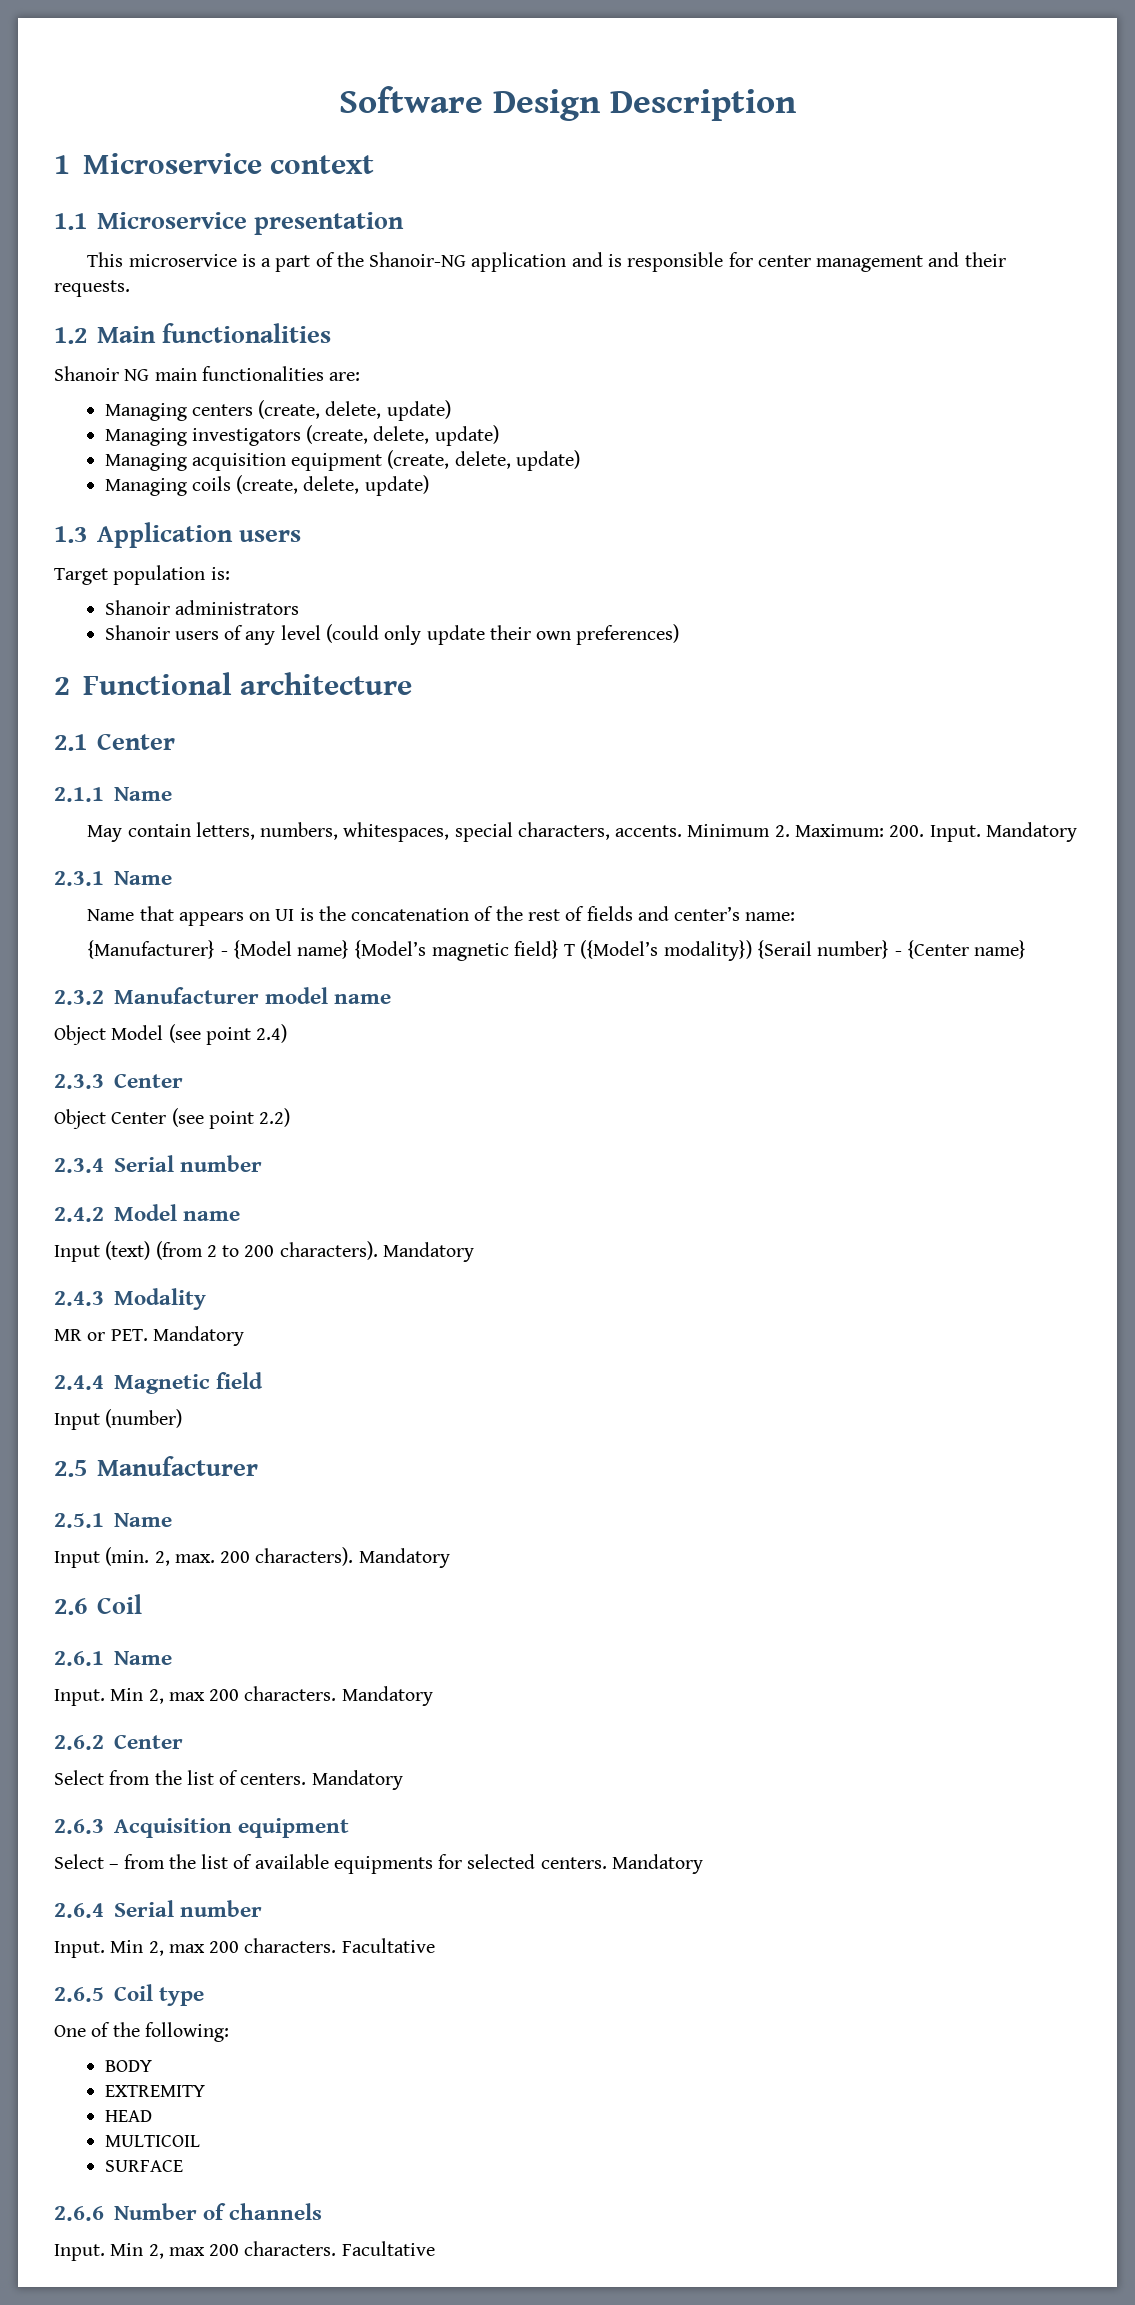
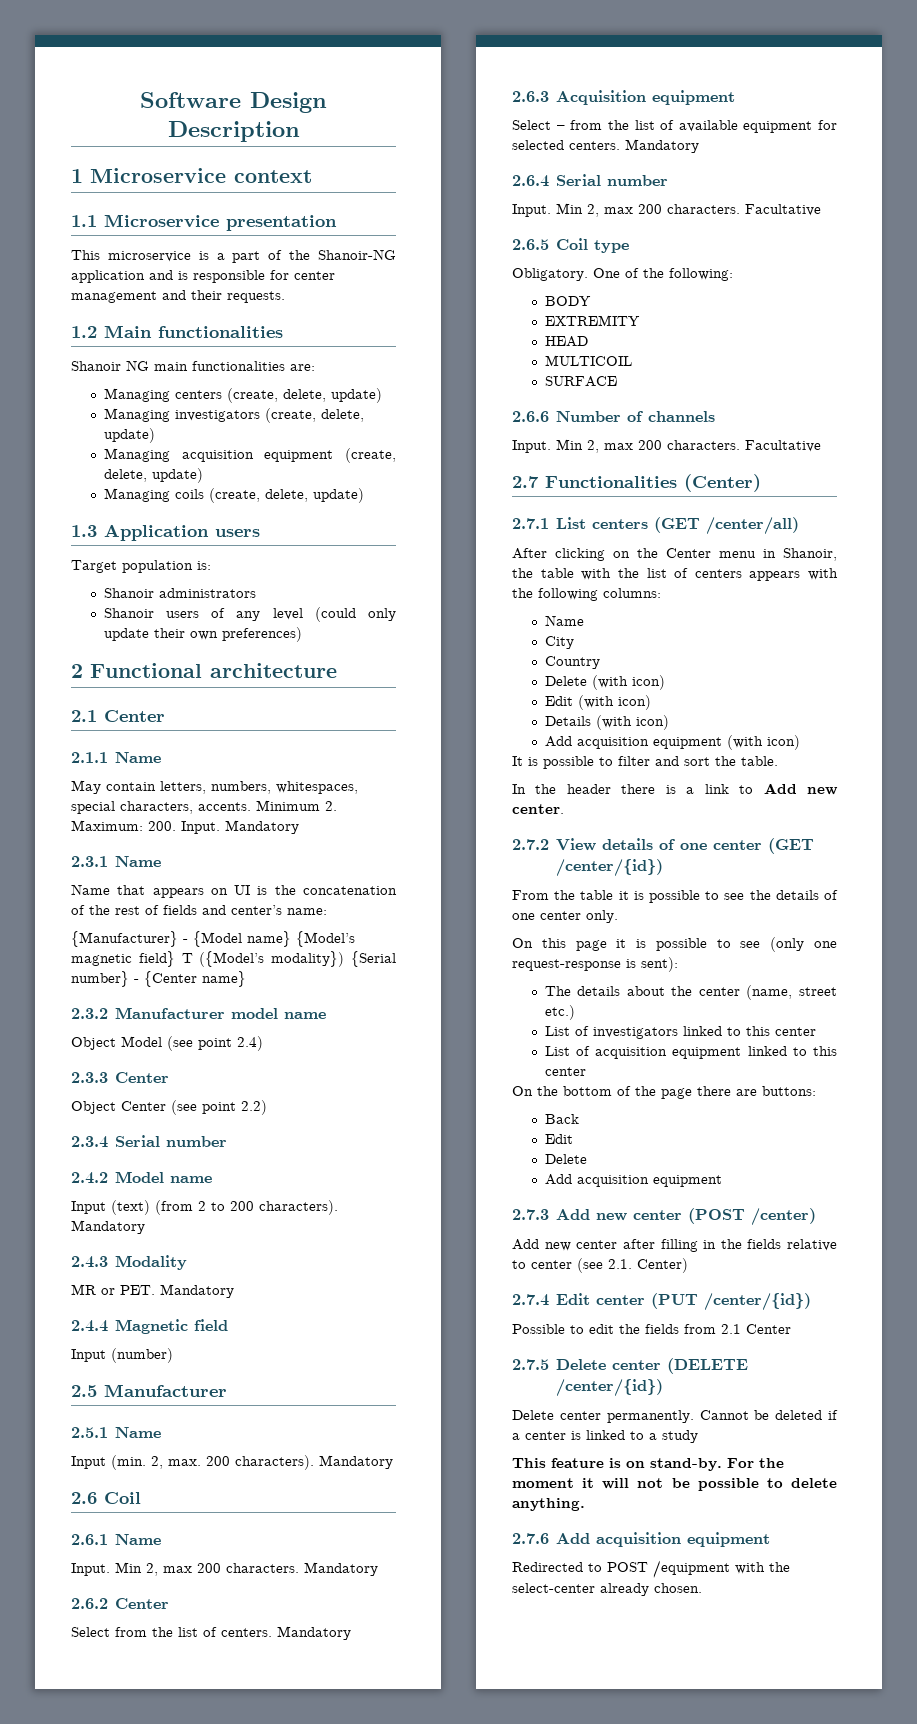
- {Manufacturer} - {Model name} {Model’s magnetic field} T ({Model’s modality}) {Serail number} - {Center name}
+ {Manufacturer} - {Model name} {Model’s magnetic field} T ({Model’s modality}) {Serial number} - {Center name}
- Select – from the list of available equipments for selected centers.
+ Select – from the list of available equipment for selected centers.
+ Obligatory.
+ 2.7 Functionalities (Center)
+ 2.7.1 List centers (GET /center/all)
+ After clicking on the Center menu in Shanoir, the table with the list of centers appears with the following columns:
+ Name
+ City
+ Country
+ Delete (with icon)
+ Edit (with icon)
+ Details (with icon)
+ Add acquisition equipment (with icon)
+ It is possible to filter and sort the table.
+ In the header there is a link to Add new center.
+ 2.7.2 View details of one center (GET /center/{id})
+ From the table it is possible to see the details of one center only.
+ On this page it is possible to see (only one request-response is sent):
+ The details about the center (name, street etc.)
+ List of investigators linked to this center
+ List of acquisition equipment linked to this center
+ On the bottom of the page there are buttons:
+ Back
+ Edit
+ Delete
+ Add acquisition equipment
+ 2.7.3 Add new center (POST /center)
+ Add new center after filling in the fields relative to center (see 2.1. Center)
+ 2.7.4 Edit center (PUT /center/{id})
+ Possible to edit the fields from 2.1 Center
+ 2.7.5 Delete center (DELETE /center/{id})
+ Delete center permanently. Cannot be deleted if a center is linked to a study
+ This feature is on stand-by. For the moment it will not be possible to delete anything.
+ 2.7.6 Add acquisition equipment
+ Redirected to POST /equipment with the select-center already chosen.

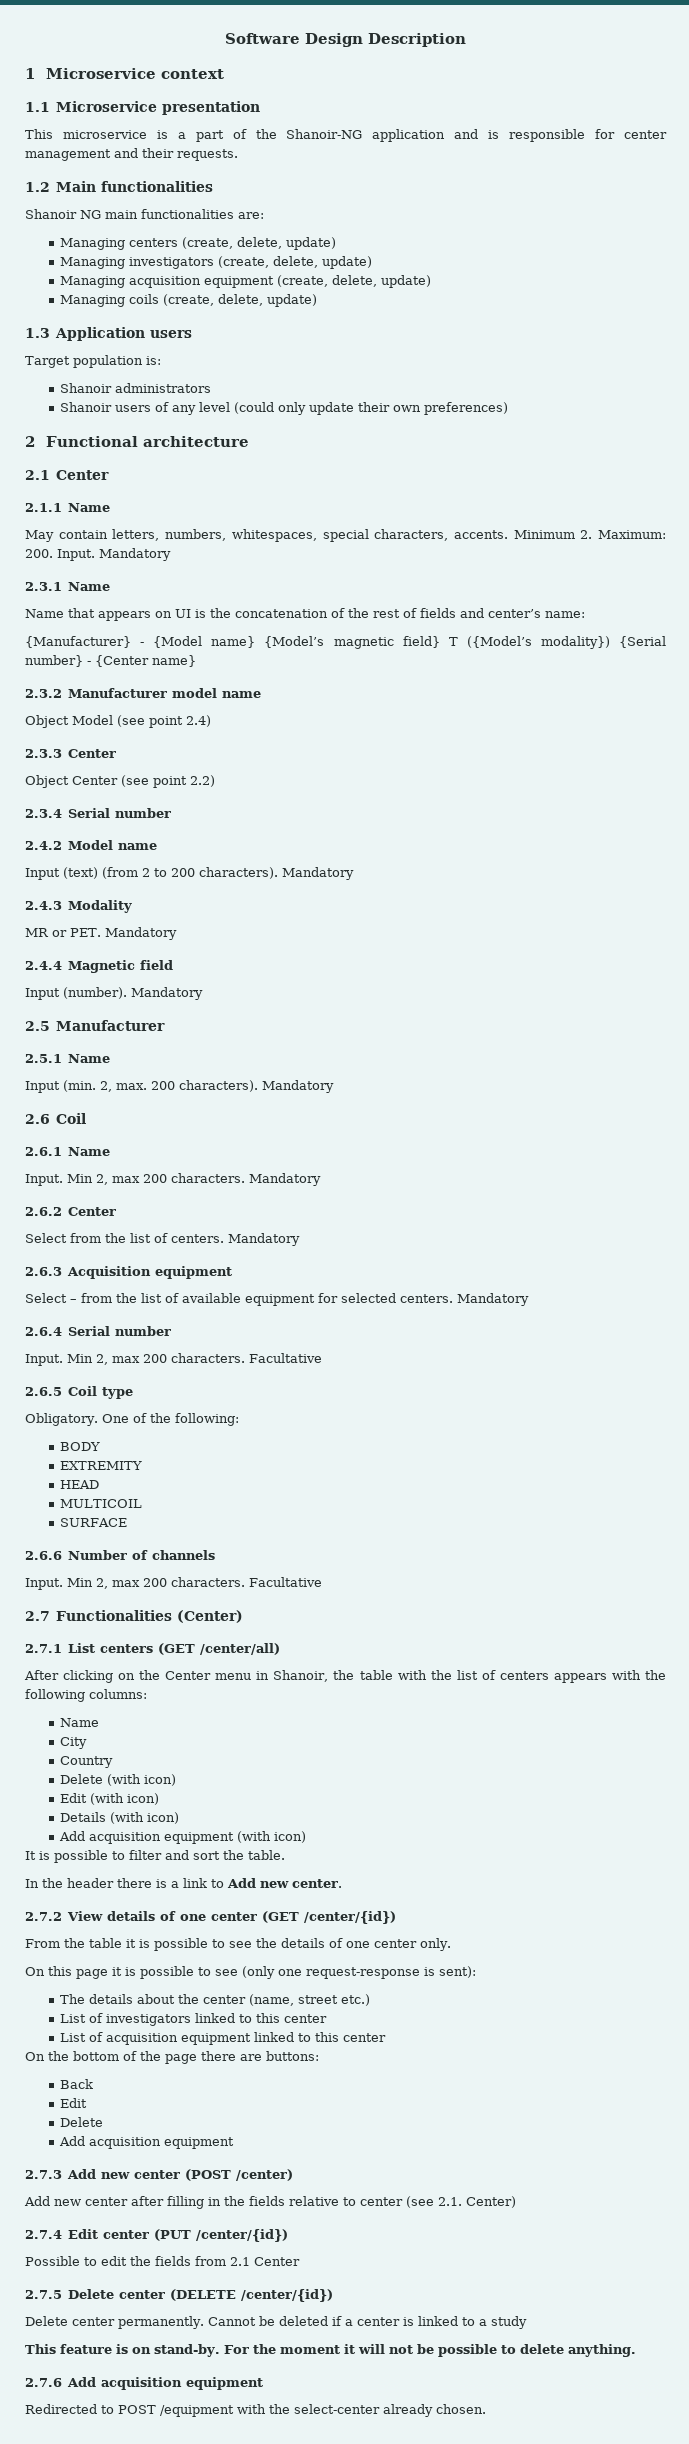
- Input (number)
+ Input (number). Mandatory

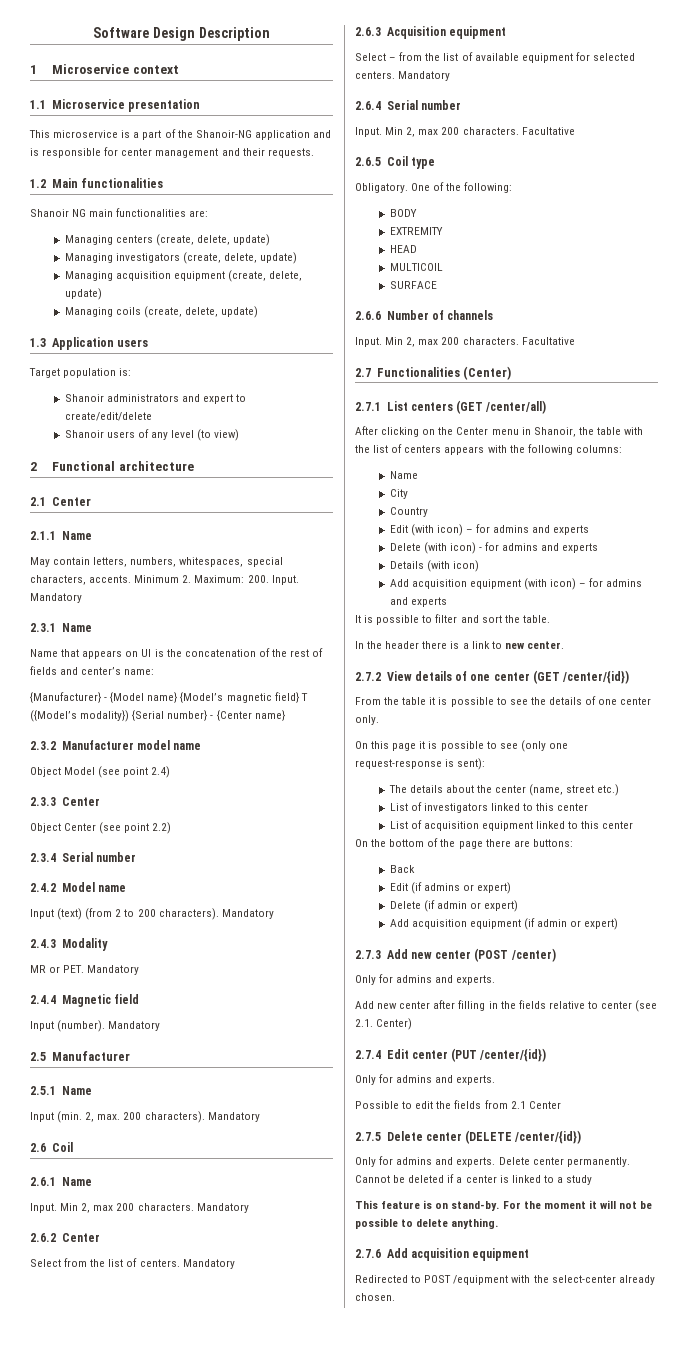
- Shanoir administrators
+ Shanoir administrators and expert to create/edit/delete
- Shanoir users of any level (could only update their own preferences)
+ Shanoir users of any level (to view)
- Delete (with icon)
- Edit (with icon)
+ Edit (with icon) – for admins and experts
+ Delete (with icon) - for admins and experts
- Add acquisition equipment (with icon)
+ Add acquisition equipment (with icon) – for admins and experts
- In the header there is a link to Add new center.
+ In the header there is a link to new center.
  Back
- Edit
- Delete
- Add acquisition equipment
+ Edit (if admins or expert)
+ Delete (if admin or expert)
+ Add acquisition equipment (if admin or expert)
  2.7.3 Add new center (POST /center)
+ Only for admins and experts.
  2.7.4 Edit center (PUT /center/{id})
+ Only for admins and experts.
  2.7.5 Delete center (DELETE /center/{id})
- Delete center permanently.
+ Only for admins and experts. Delete center permanently.

